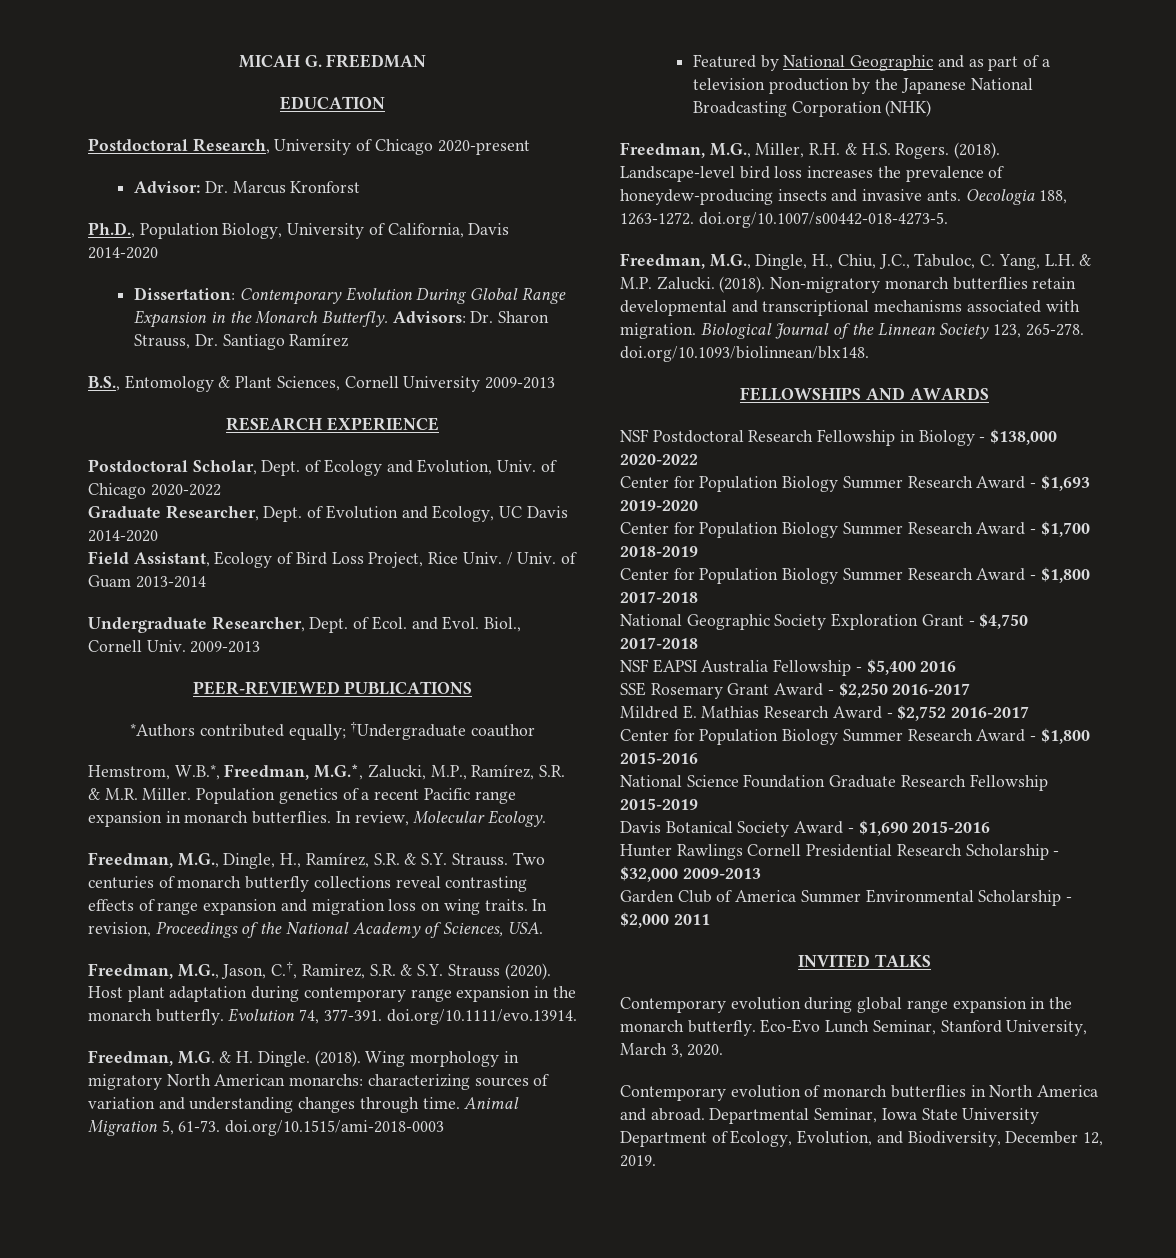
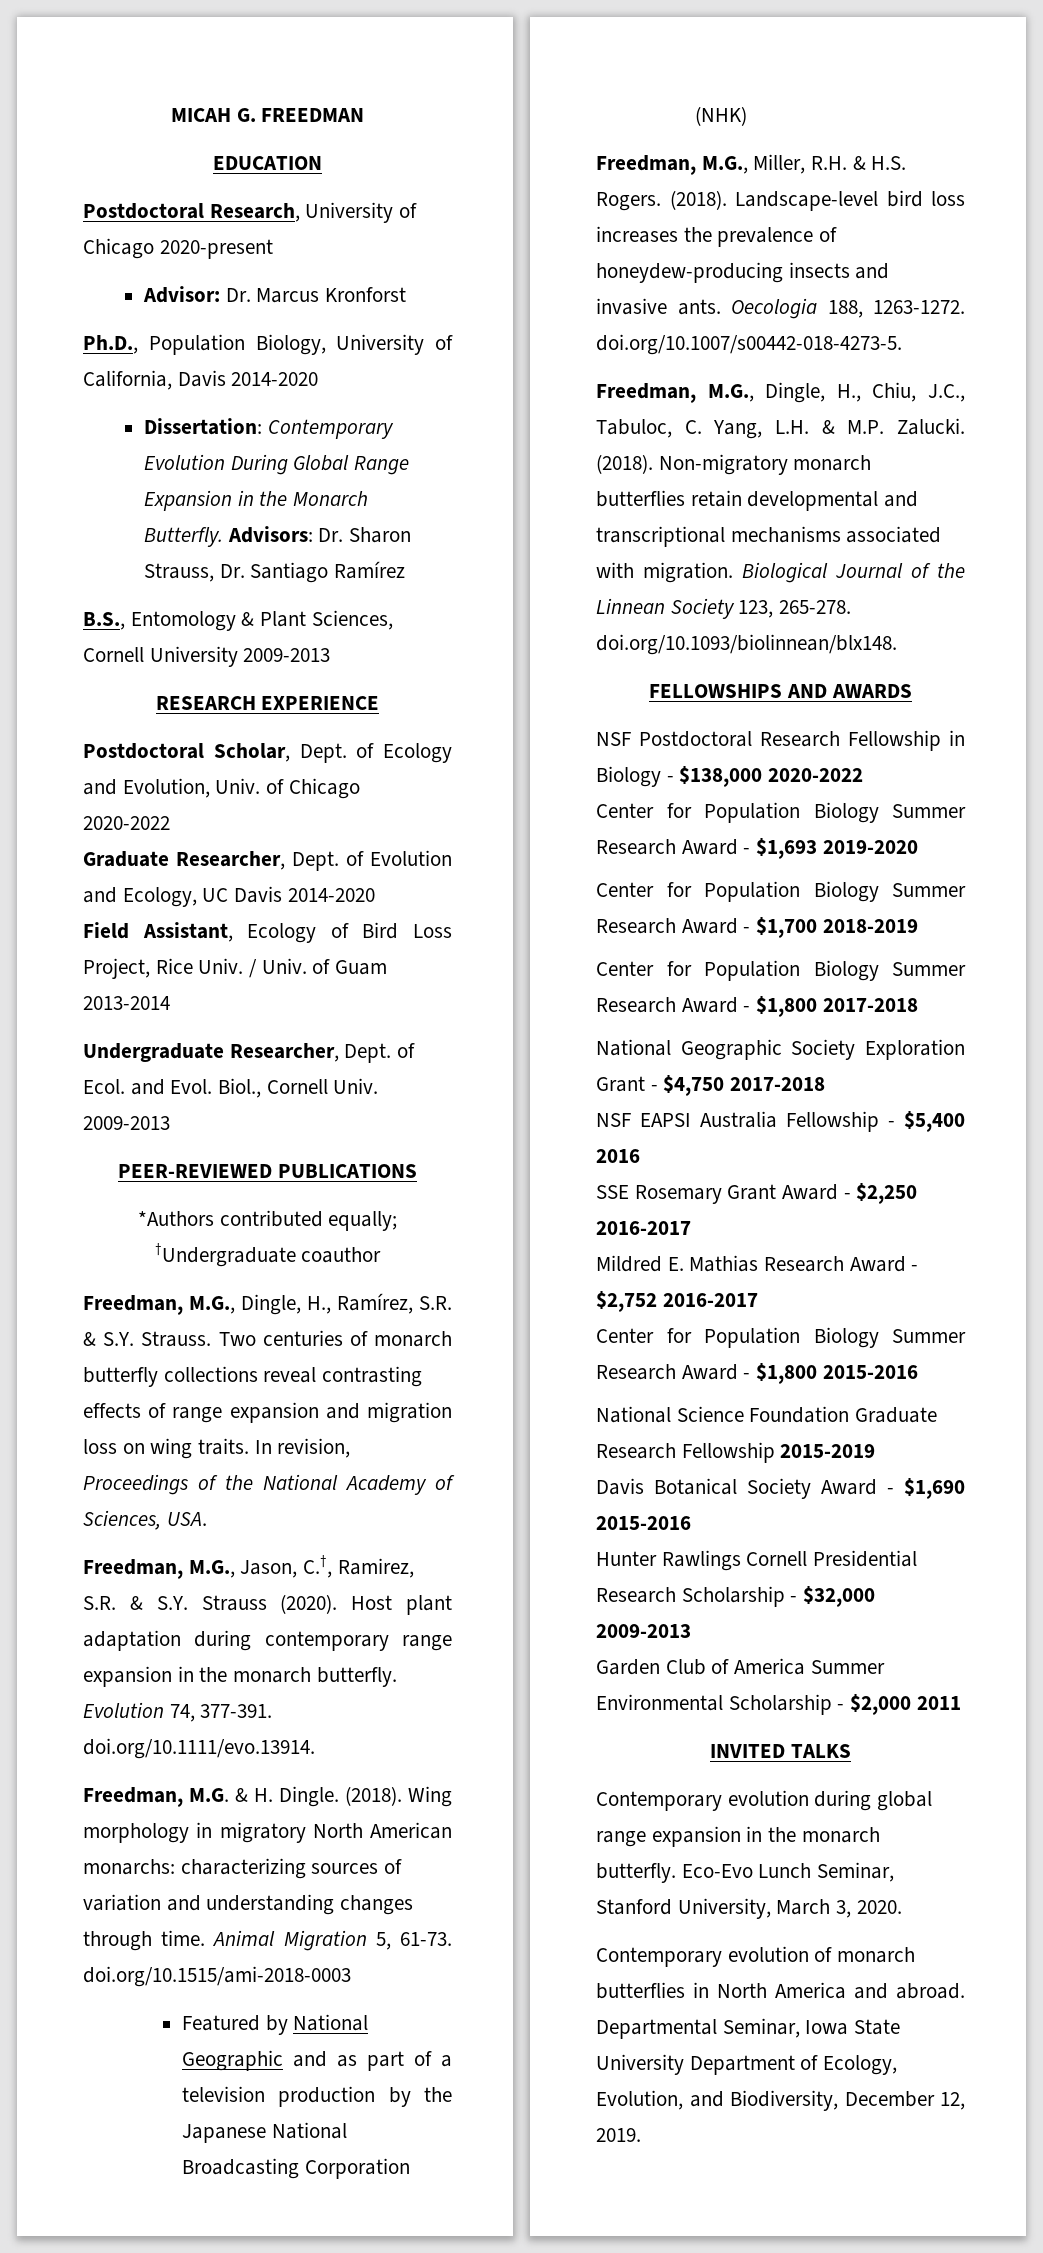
- Hemstrom, W.B.*, Freedman, M.G.*, Zalucki, M.P., Ramírez, S.R. & M.R. Miller. Population genetics of a recent Pacific range expansion in monarch butterflies. In review, Molecular Ecology.

